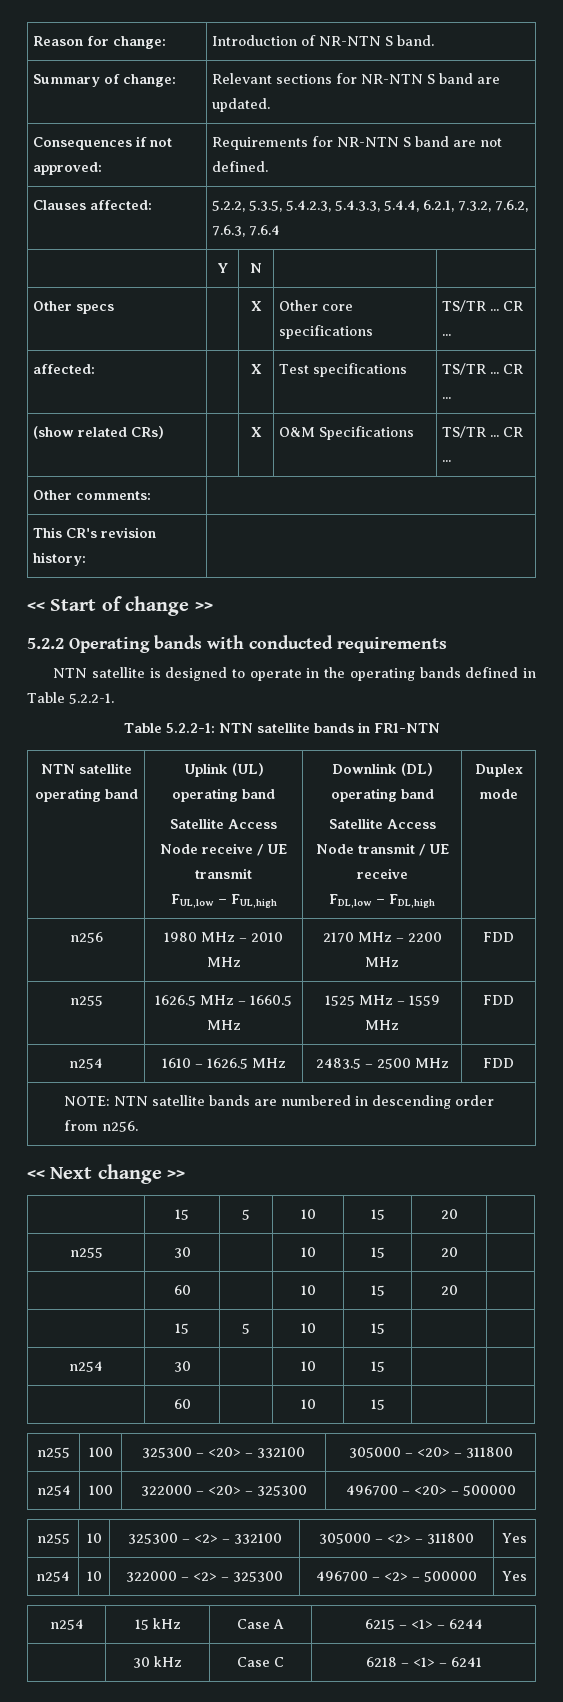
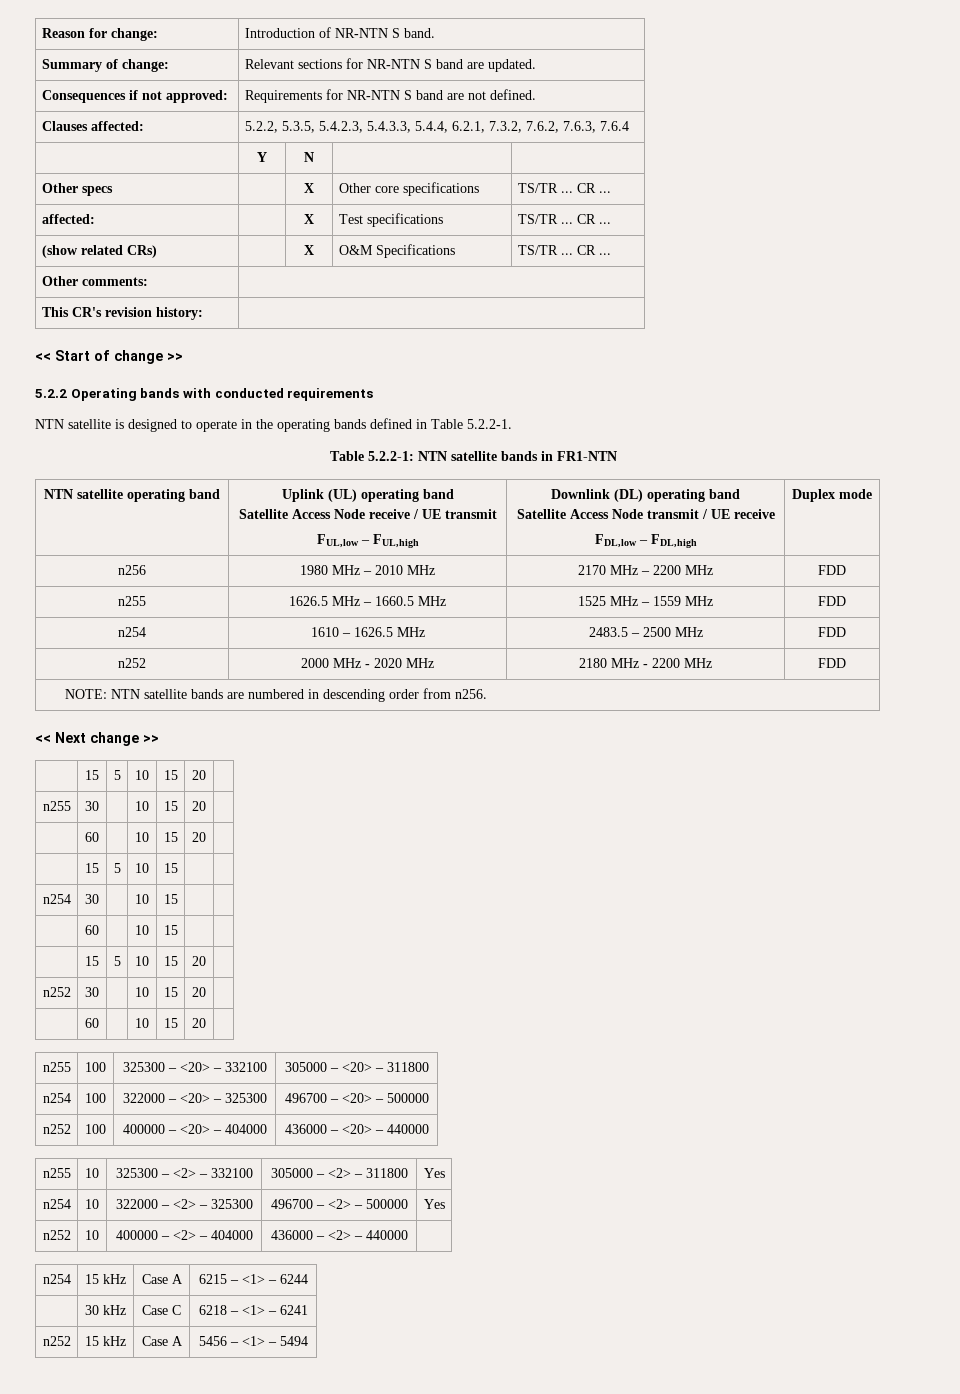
+ n252 | 2000 MHz - 2020 MHz | 2180 MHz - 2200 MHz | FDD
  | 60 | | 10 | 15 | |
+ | 15 | 5 | 10 | 15 | 20 |
+ n252 | 30 | | 10 | 15 | 20 |
+ | 60 | | 10 | 15 | 20 |
+ n252 | 100 | 400000 – <20> – 404000 | 436000 – <20> – 440000
+ n252 | 10 | 400000 – <2> – 404000 | 436000 – <2> – 440000 |
+ n252 | 15 kHz | Case A | 5456 – <1> – 5494

